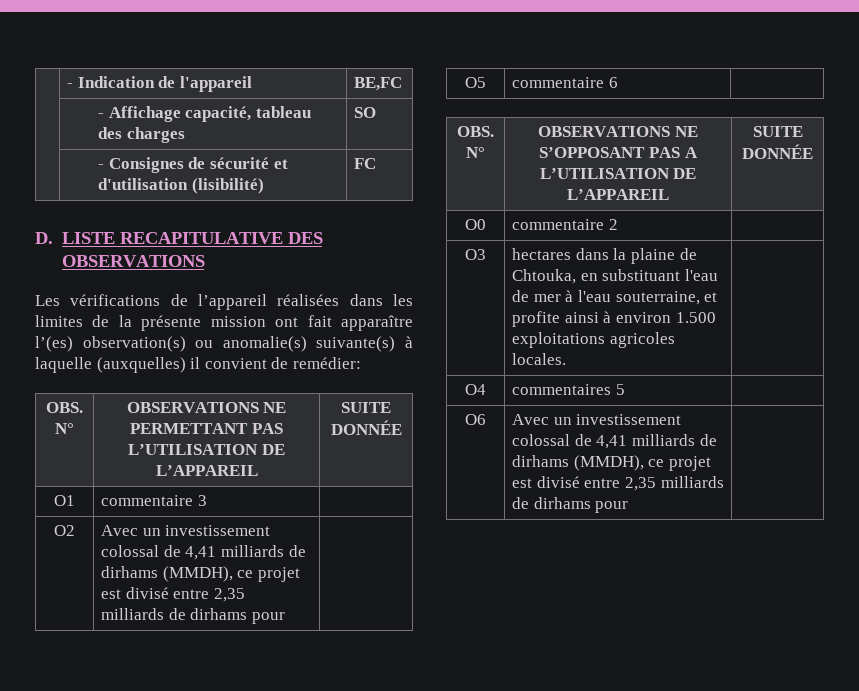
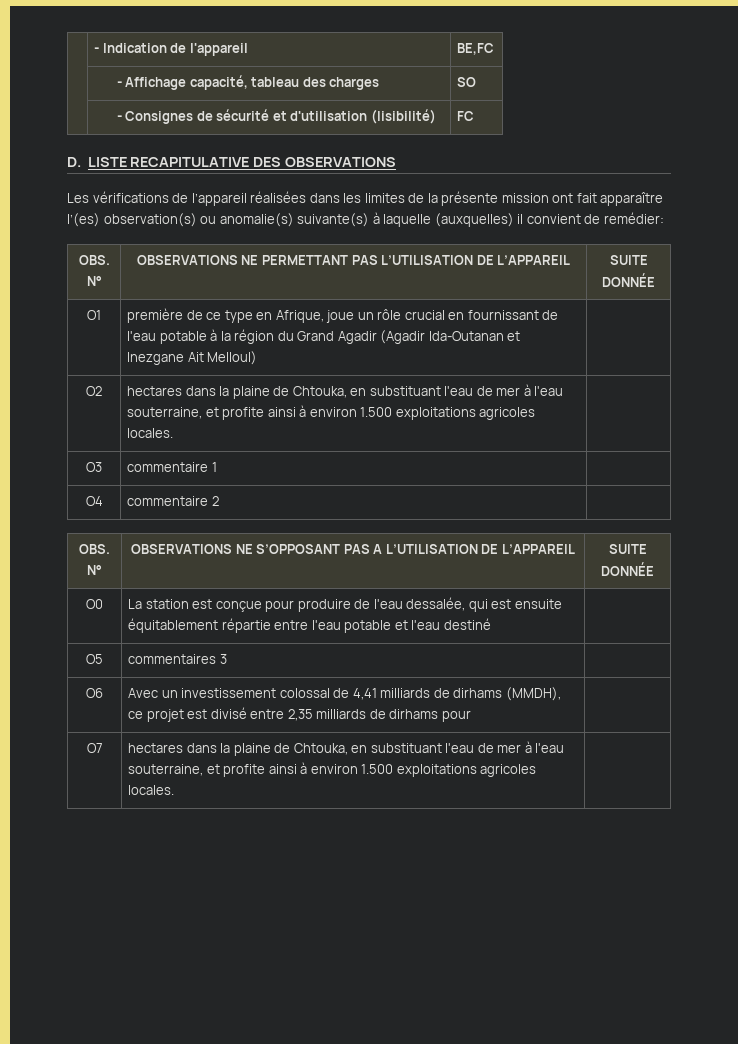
- O1 | commentaire 3 |
- O2 | Avec un investissement colossal de 4,41 milliards de dirhams (MMDH), ce projet est divisé entre 2,35 milliards de dirhams pour |
- O5 | commentaire 6 |
- OBS. N° | OBSERVATIONS NE S’OPPOSANT PAS A L’UTILISATION DE L’APPAREIL | SUITE DONNÉE
- O0 | commentaire 2 |
- O3 | hectares dans la plaine de Chtouka, en substituant l'eau de mer à l'eau souterraine, et profite ainsi à environ 1.500 exploitations agricoles locales. |
+ O1 | première de ce type en Afrique, joue un rôle crucial en fournissant de l'eau potable à la région du Grand Agadir (Agadir Ida-Outanan et Inezgane Ait Melloul) |
+ O2 | hectares dans la plaine de Chtouka, en substituant l'eau de mer à l'eau souterraine, et profite ainsi à environ 1.500 exploitations agricoles locales. |
- O4 | commentaires 5 |
+ O3 | commentaire 1 |
+ O4 | commentaire 2 |
+ OBS. N° | OBSERVATIONS NE S’OPPOSANT PAS A L’UTILISATION DE L’APPAREIL | SUITE DONNÉE
+ O0 | La station est conçue pour produire de l'eau dessalée, qui est ensuite équitablement répartie entre l'eau potable et l'eau destiné |
+ O5 | commentaires 3 |
+ O7 | hectares dans la plaine de Chtouka, en substituant l'eau de mer à l'eau souterraine, et profite ainsi à environ 1.500 exploitations agricoles locales. |

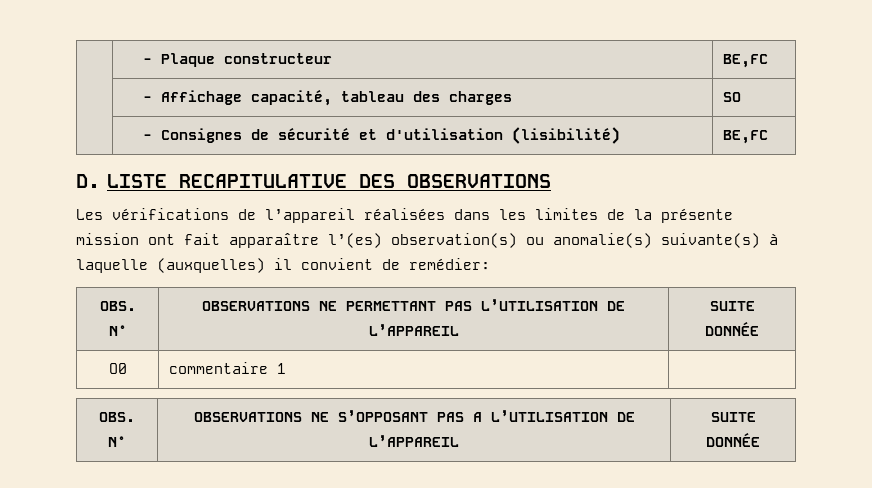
- | - Indication de l'appareil | BE,FC
+ | - Plaque constructeur | BE,FC
- | - Consignes de sécurité et d'utilisation (lisibilité) | FC
+ | - Consignes de sécurité et d'utilisation (lisibilité) | BE,FC
- O1 | première de ce type en Afrique, joue un rôle crucial en fournissant de l'eau potable à la région du Grand Agadir (Agadir Ida-Outanan et Inezgane Ait Melloul) |
- O2 | hectares dans la plaine de Chtouka, en substituant l'eau de mer à l'eau souterraine, et profite ainsi à environ 1.500 exploitations agricoles locales. |
- O3 | commentaire 1 |
+ O0 | commentaire 1 |
- O4 | commentaire 2 |
- O0 | La station est conçue pour produire de l'eau dessalée, qui est ensuite équitablement répartie entre l'eau potable et l'eau destiné |
- O5 | commentaires 3 |
- O6 | Avec un investissement colossal de 4,41 milliards de dirhams (MMDH), ce projet est divisé entre 2,35 milliards de dirhams pour |
- O7 | hectares dans la plaine de Chtouka, en substituant l'eau de mer à l'eau souterraine, et profite ainsi à environ 1.500 exploitations agricoles locales. |

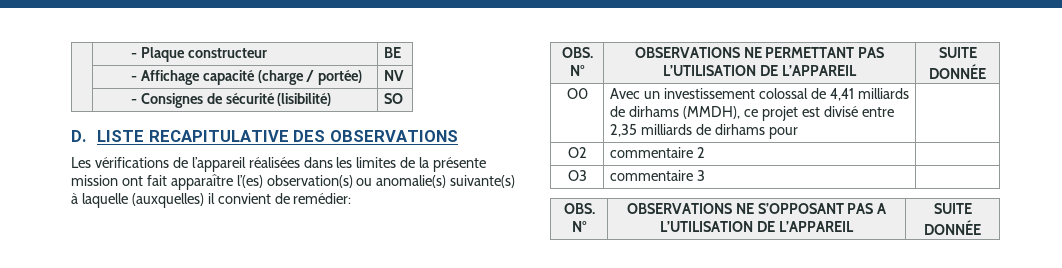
- | - Plaque constructeur | BE,FC
+ | - Plaque constructeur | BE
- | - Affichage capacité, tableau des charges | SO
+ | - Affichage capacité (charge / portée) | NV
- | - Consignes de sécurité et d'utilisation (lisibilité) | BE,FC
+ | - Consignes de sécurité (lisibilité) | SO
- O0 | commentaire 1 |
+ O0 | Avec un investissement colossal de 4,41 milliards de dirhams (MMDH), ce projet est divisé entre 2,35 milliards de dirhams pour |
+ O2 | commentaire 2 |
+ O3 | commentaire 3 |

